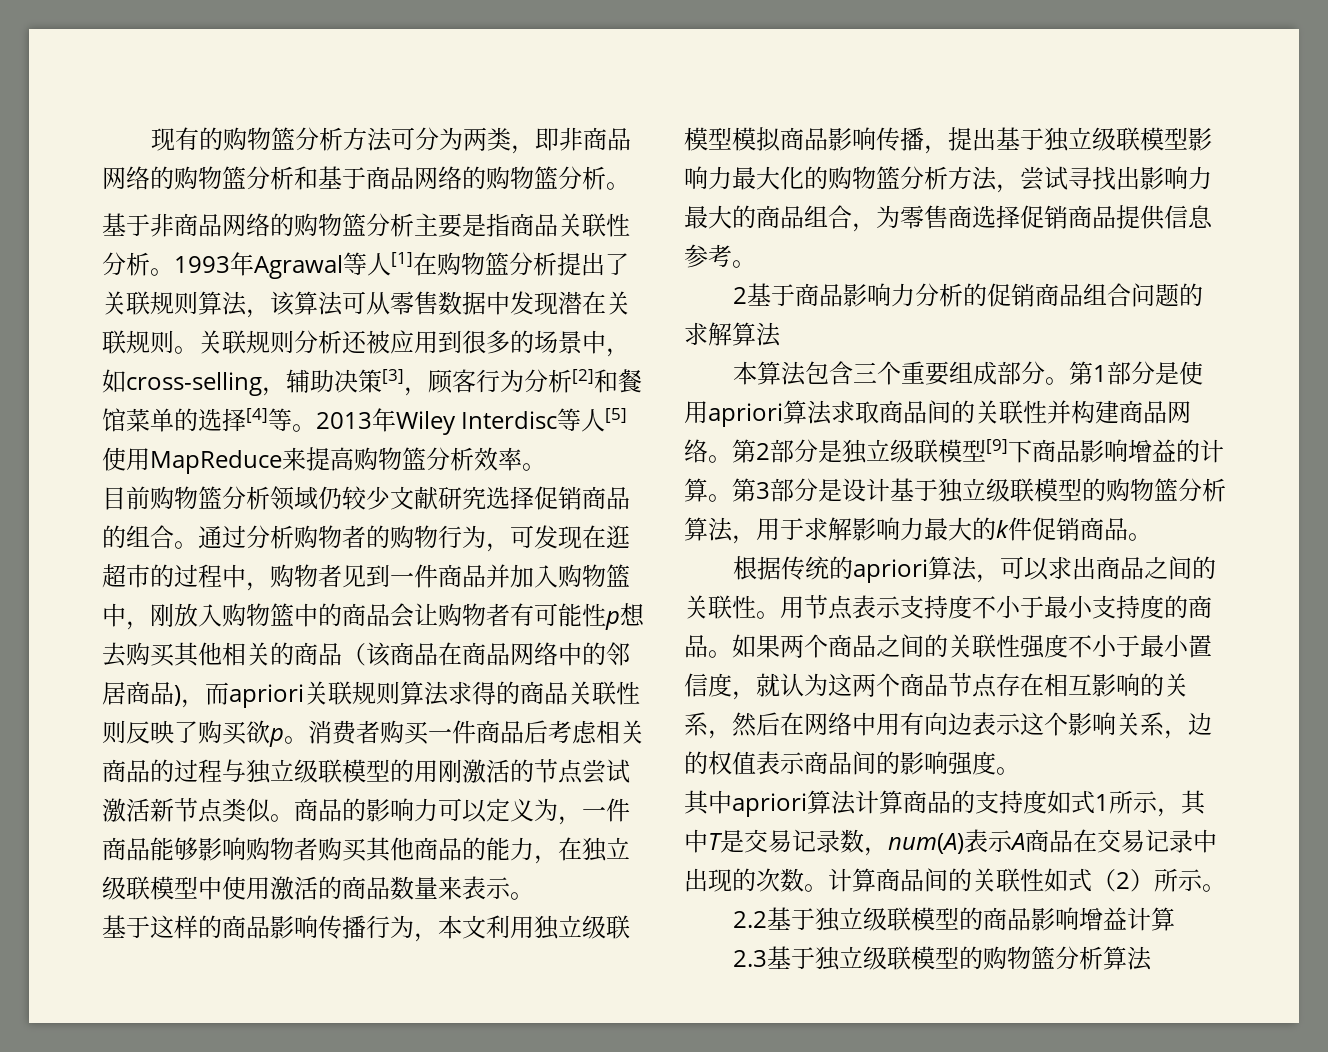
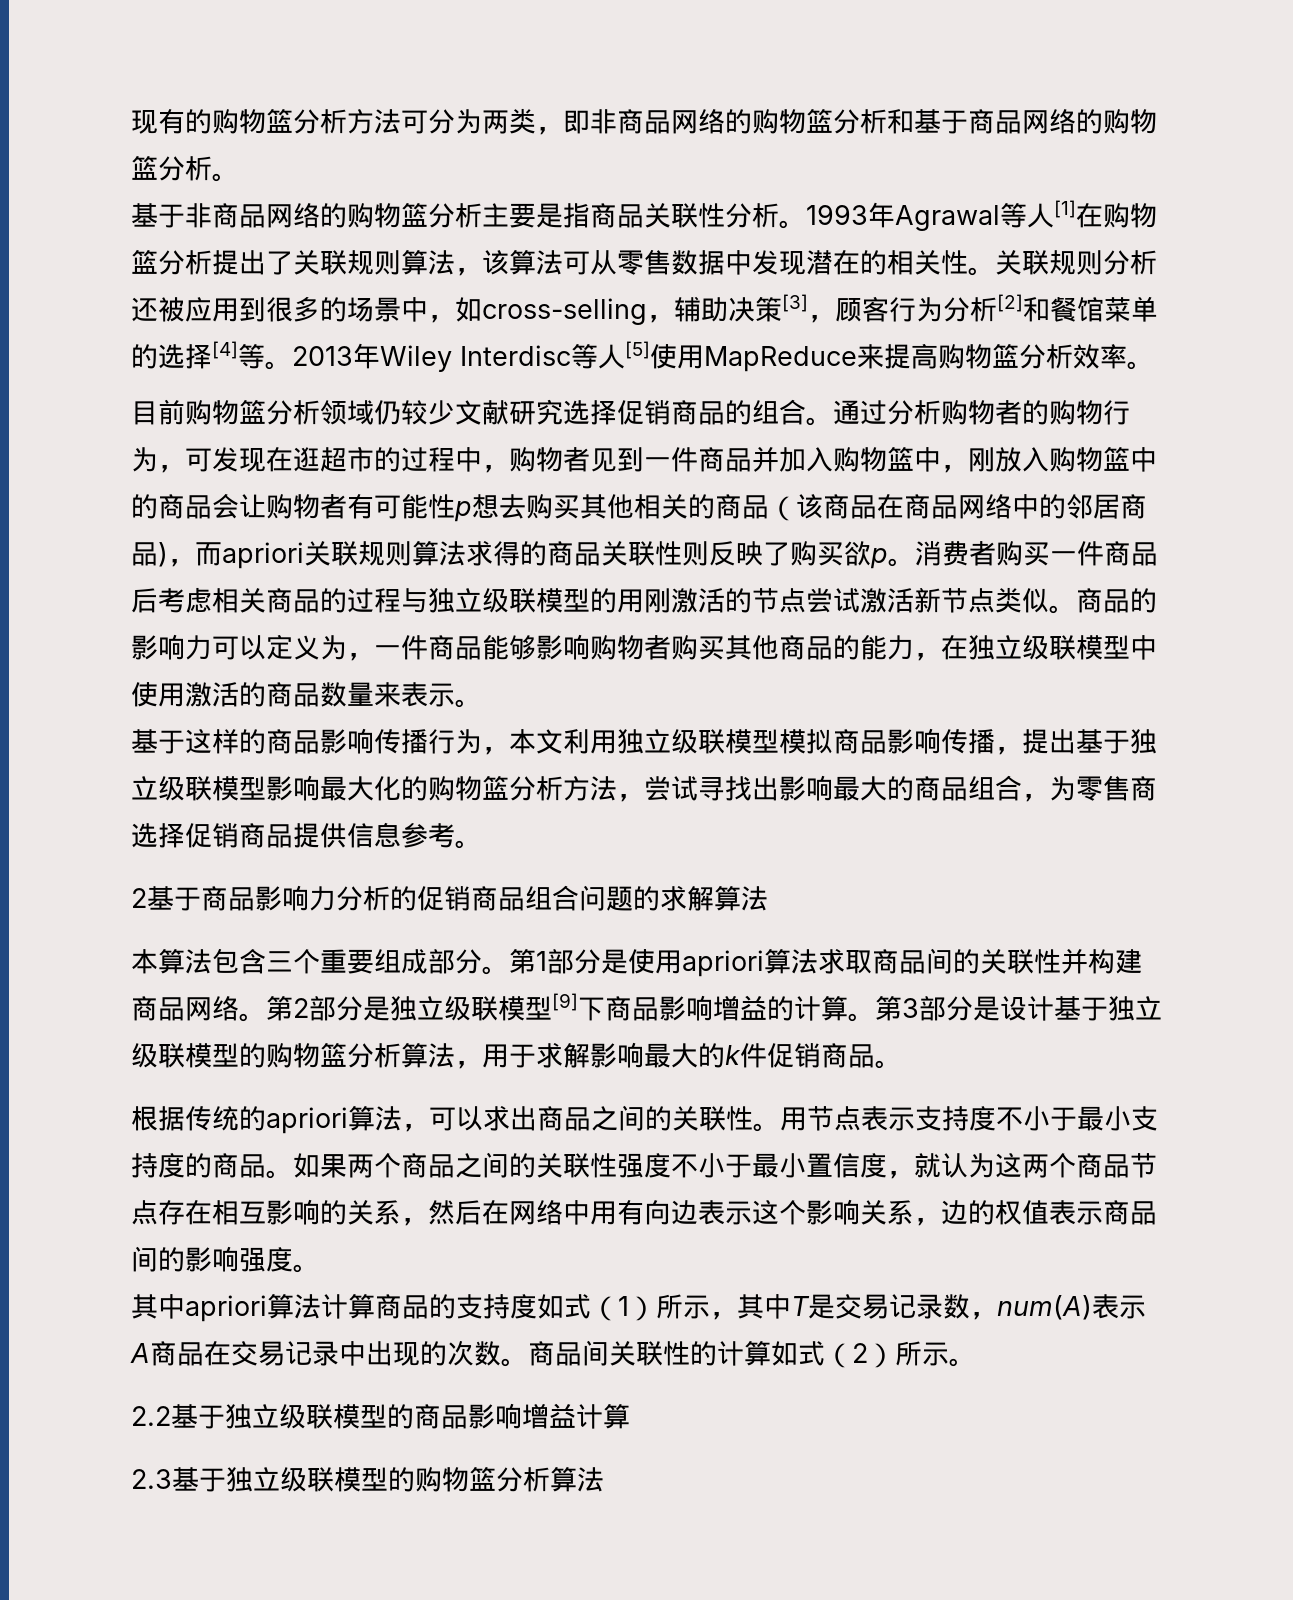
- 1993年Agrawal等人[1]在购物篮分析提出了关联规则算法，该算法可从零售数据中发现潜在关联规则。
+ 1993年Agrawal等人[1]在购物篮分析提出了关联规则算法，该算法可从零售数据中发现潜在的相关性。
- 基于这样的商品影响传播行为，本文利用独立级联模型模拟商品影响传播，提出基于独立级联模型影响力最大化的购物篮分析方法，尝试寻找出影响力最大的商品组合，为零售商选择促销商品提供信息参考。
+ 基于这样的商品影响传播行为，本文利用独立级联模型模拟商品影响传播，提出基于独立级联模型影响最大化的购物篮分析方法，尝试寻找出影响最大的商品组合，为零售商选择促销商品提供信息参考。
- 第3部分是设计基于独立级联模型的购物篮分析算法，用于求解影响力最大的k件促销商品。
+ 第3部分是设计基于独立级联模型的购物篮分析算法，用于求解影响最大的k件促销商品。
- 其中apriori算法计算商品的支持度如式1所示，其中T是交易记录数，num(A)表示A商品在交易记录中出现的次数。
+ 其中apriori算法计算商品的支持度如式（1）所示，其中T是交易记录数，num(A)表示A商品在交易记录中出现的次数。
- 计算商品间的关联性如式（2）所示。
+ 商品间关联性的计算如式（2）所示。

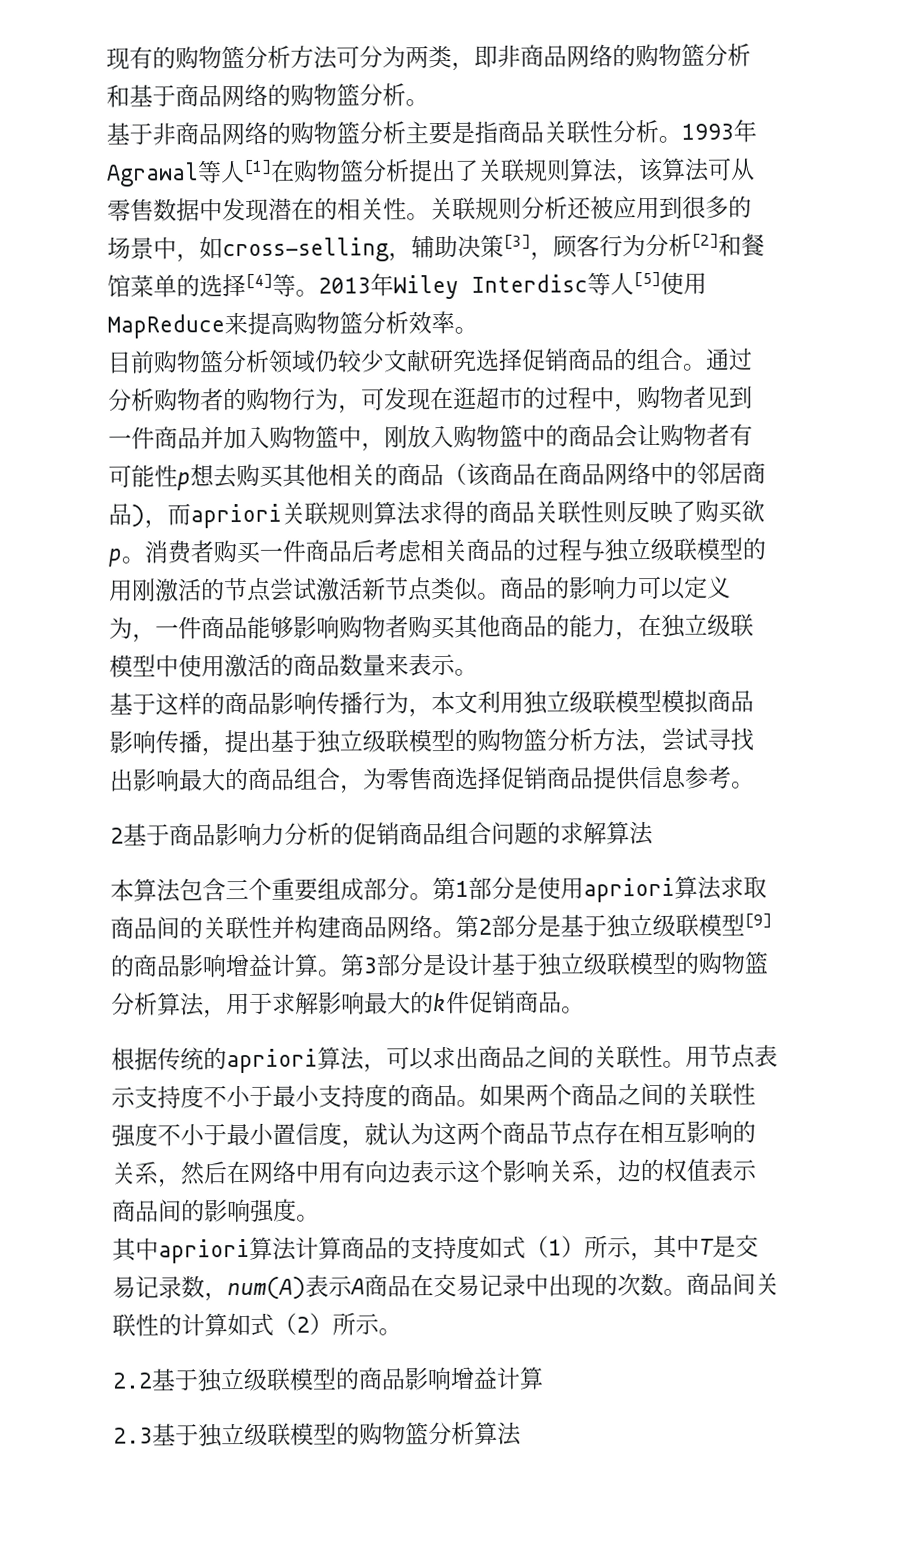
- 基于这样的商品影响传播行为，本文利用独立级联模型模拟商品影响传播，提出基于独立级联模型影响最大化的购物篮分析方法，尝试寻找出影响最大的商品组合，为零售商选择促销商品提供信息参考。
+ 基于这样的商品影响传播行为，本文利用独立级联模型模拟商品影响传播，提出基于独立级联模型的购物篮分析方法，尝试寻找出影响最大的商品组合，为零售商选择促销商品提供信息参考。
- 第2部分是独立级联模型[9]下商品影响增益的计算。
+ 第2部分是基于独立级联模型[9]的商品影响增益计算。

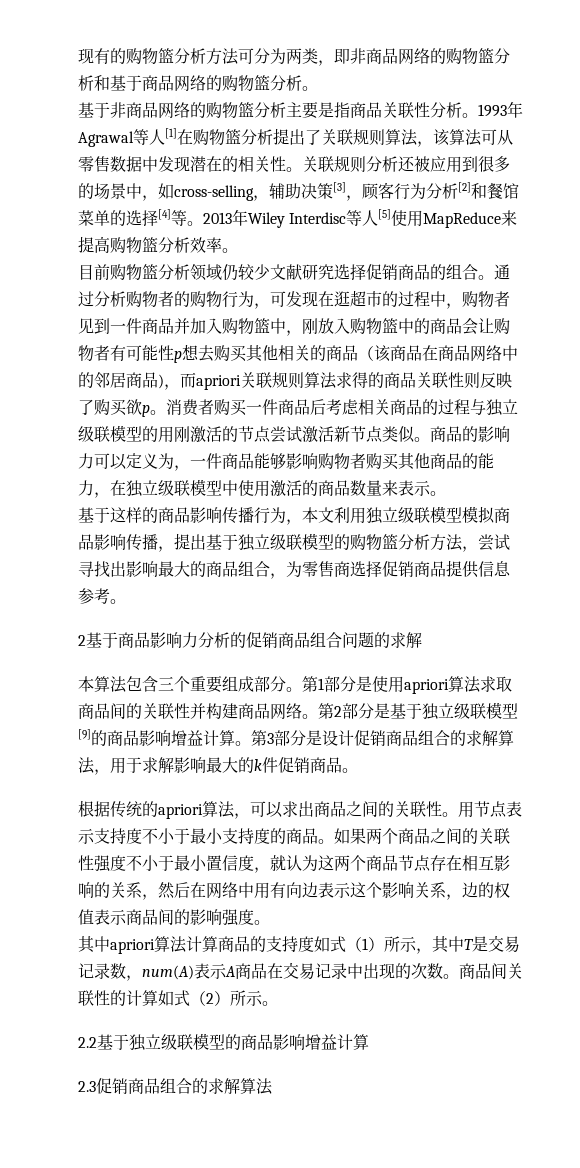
- 2基于商品影响力分析的促销商品组合问题的求解算法
+ 2基于商品影响力分析的促销商品组合问题的求解
- 第3部分是设计基于独立级联模型的购物篮分析算法，用于求解影响最大的k件促销商品。
+ 第3部分是设计促销商品组合的求解算法，用于求解影响最大的k件促销商品。
- 2.3基于独立级联模型的购物篮分析算法
+ 2.3促销商品组合的求解算法

